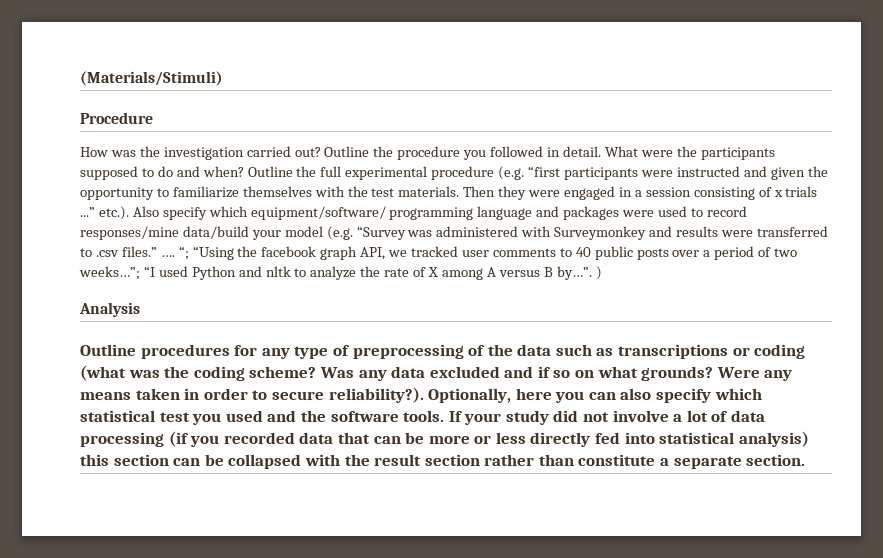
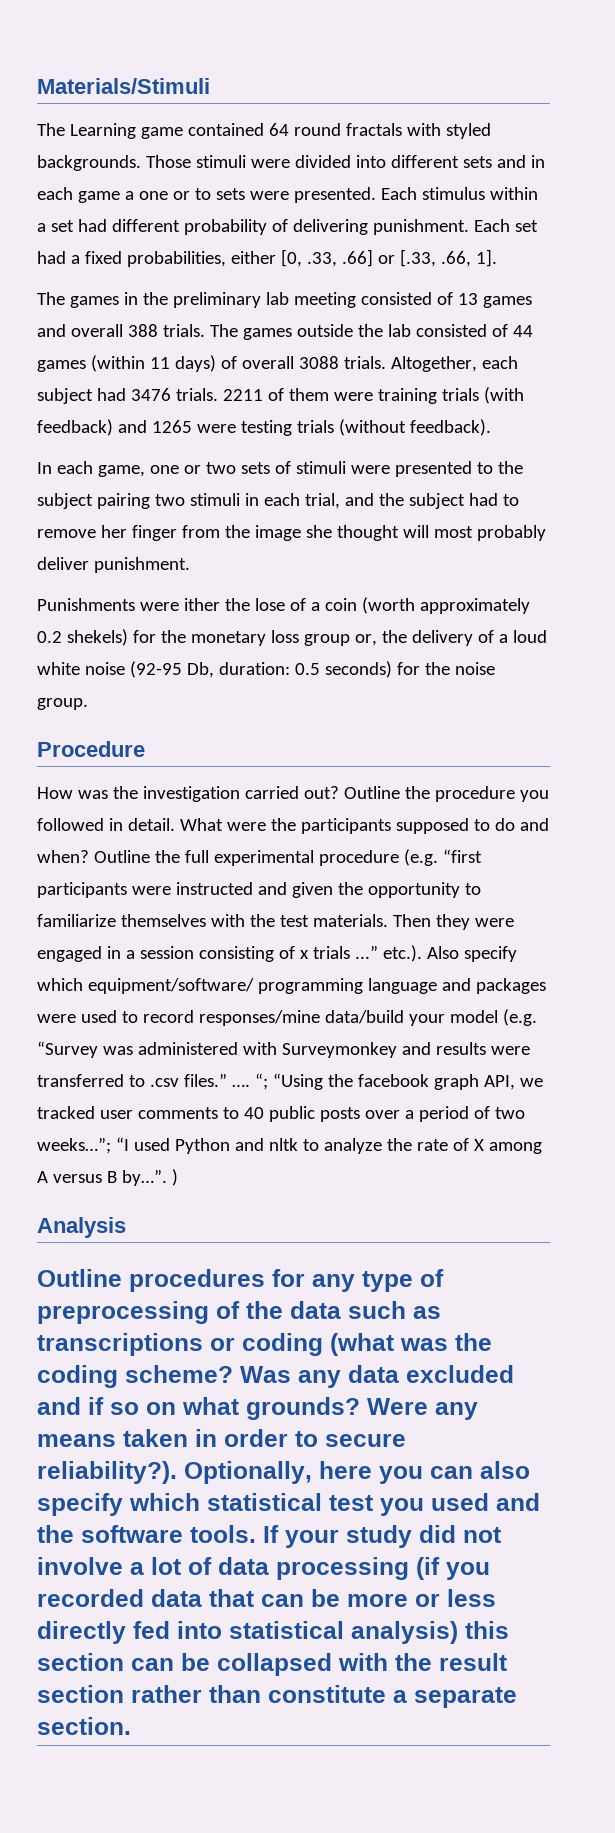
- (Materials/Stimuli)
+ Materials/Stimuli
+ The Learning game contained 64 round fractals with styled backgrounds. Those stimuli were divided into different sets and in each game a one or to sets were presented. Each stimulus within a set had different probability of delivering punishment. Each set had a fixed probabilities, either [0, .33, .66] or [.33, .66, 1].
+ The games in the preliminary lab meeting consisted of 13 games and overall 388 trials. The games outside the lab consisted of 44 games (within 11 days) of overall 3088 trials. Altogether, each subject had 3476 trials. 2211 of them were training trials (with feedback) and 1265 were testing trials (without feedback).
+ In each game, one or two sets of stimuli were presented to the subject pairing two stimuli in each trial, and the subject had to remove her finger from the image she thought will most probably deliver punishment.
+ Punishments were ither the lose of a coin (worth approximately 0.2 shekels) for the monetary loss group or, the delivery of a loud white noise (92-95 Db, duration: 0.5 seconds) for the noise group.

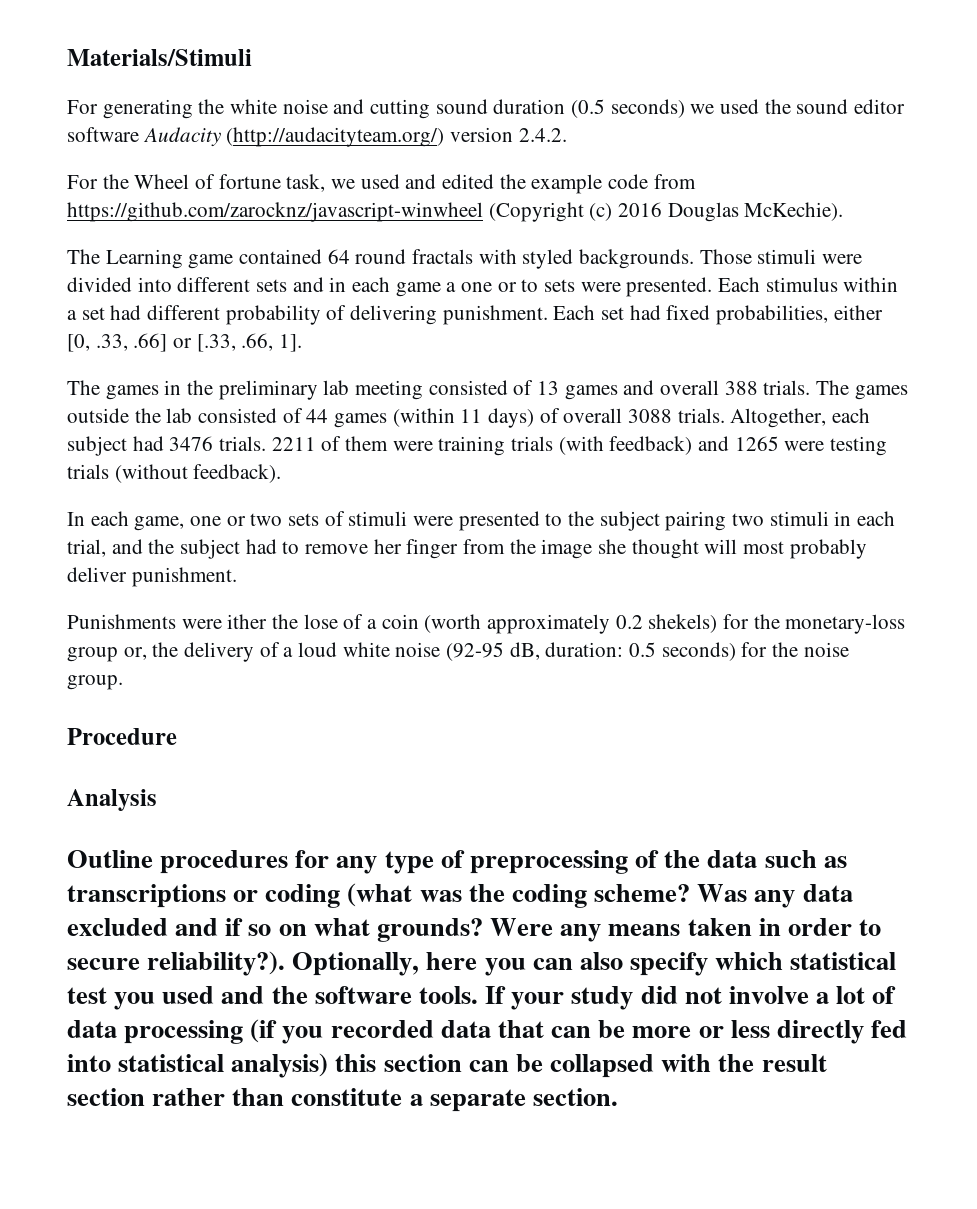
+ For generating the white noise and cutting sound duration (0.5 seconds) we used the sound editor software Audacity (http://audacityteam.org/) version 2.4.2.
+ For the Wheel of fortune task, we used and edited the example code from https://github.com/zarocknz/javascript-winwheel (Copyright (c) 2016 Douglas McKechie).
- Each set had a fixed probabilities, either [0, .33, .66] or [.33, .66, 1].
+ Each set had fixed probabilities, either [0, .33, .66] or [.33, .66, 1].
- Punishments were ither the lose of a coin (worth approximately 0.2 shekels) for the monetary loss group or, the delivery of a loud white noise (92-95 Db, duration: 0.5 seconds) for the noise group.
+ Punishments were ither the lose of a coin (worth approximately 0.2 shekels) for the monetary-loss group or, the delivery of a loud white noise (92-95 dB, duration: 0.5 seconds) for the noise group.
- How was the investigation carried out? Outline the procedure you followed in detail. What were the participants supposed to do and when? Outline the full experimental procedure (e.g. “first participants were instructed and given the opportunity to familiarize themselves with the test materials. Then they were engaged in a session consisting of x trials ...” etc.). Also specify which equipment/software/ programming language and packages were used to record responses/mine data/build your model (e.g. “Survey was administered with Surveymonkey and results were transferred to .csv files.” …. “; “Using the facebook graph API, we tracked user comments to 40 public posts over a period of two weeks…”; “I used Python and nltk to analyze the rate of X among A versus B by…”. )

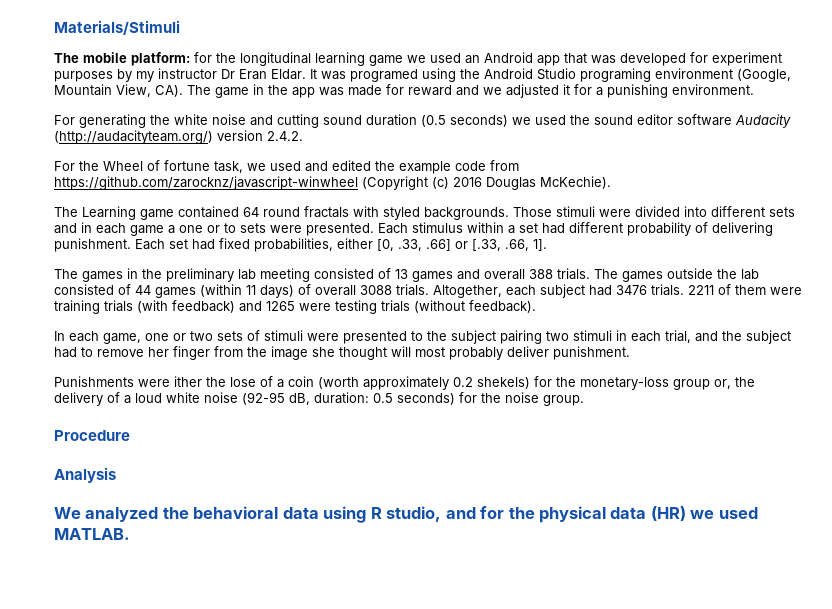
+ The mobile platform: for the longitudinal learning game we used an Android app that was developed for experiment purposes by my instructor Dr Eran Eldar. It was programed using the Android Studio programing environment (Google, Mountain View, CA). The game in the app was made for reward and we adjusted it for a punishing environment.
- Outline procedures for any type of preprocessing of the data such as transcriptions or coding (what was the coding scheme? Was any data excluded and if so on what grounds? Were any means taken in order to secure reliability?). Optionally, here you can also specify which statistical test you used and the software tools. If your study did not involve a lot of data processing (if you recorded data that can be more or less directly fed into statistical analysis) this section can be collapsed with the result section rather than constitute a separate section.
+ We analyzed the behavioral data using R studio, and for the physical data (HR) we used MATLAB.

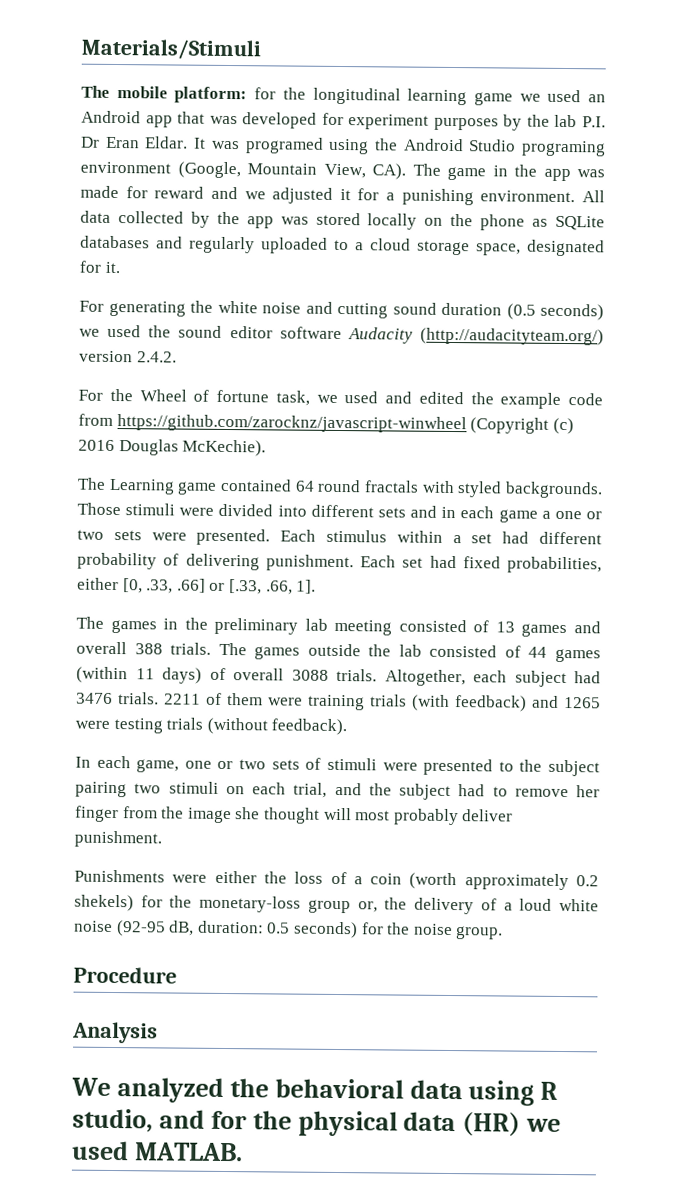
- The mobile platform: for the longitudinal learning game we used an Android app that was developed for experiment purposes by my instructor Dr Eran Eldar.
+ The mobile platform: for the longitudinal learning game we used an Android app that was developed for experiment purposes by the lab P.I. Dr Eran Eldar.
+ All data collected by the app was stored locally on the phone as SQLite databases and regularly uploaded to a cloud storage space, designated for it.
- Those stimuli were divided into different sets and in each game a one or to sets were presented.
+ Those stimuli were divided into different sets and in each game a one or two sets were presented.
- In each game, one or two sets of stimuli were presented to the subject pairing two stimuli in each trial, and the subject had to remove her finger from the image she thought will most probably deliver punishment.
+ In each game, one or two sets of stimuli were presented to the subject pairing two stimuli on each trial, and the subject had to remove her finger from the image she thought will most probably deliver punishment.
- Punishments were ither the lose of a coin (worth approximately 0.2 shekels) for the monetary-loss group or, the delivery of a loud white noise (92-95 dB, duration: 0.5 seconds) for the noise group.
+ Punishments were either the loss of a coin (worth approximately 0.2 shekels) for the monetary-loss group or, the delivery of a loud white noise (92-95 dB, duration: 0.5 seconds) for the noise group.

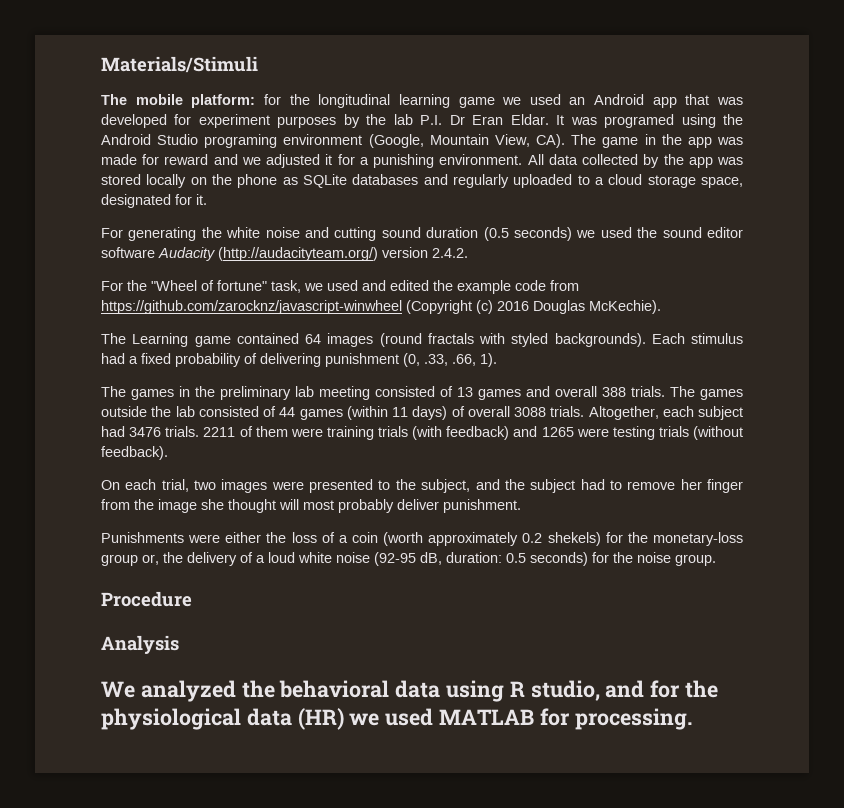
- For the Wheel of fortune task, we used and edited the example code from https://github.com/zarocknz/javascript-winwheel (Copyright (c) 2016 Douglas McKechie).
+ For the "Wheel of fortune" task, we used and edited the example code from https://github.com/zarocknz/javascript-winwheel (Copyright (c) 2016 Douglas McKechie).
- The Learning game contained 64 round fractals with styled backgrounds. Those stimuli were divided into different sets and in each game a one or two sets were presented. Each stimulus within a set had different probability of delivering punishment. Each set had fixed probabilities, either [0, .33, .66] or [.33, .66, 1].
+ The Learning game contained 64 images (round fractals with styled backgrounds). Each stimulus had a fixed probability of delivering punishment (0, .33, .66, 1).
- In each game, one or two sets of stimuli were presented to the subject pairing two stimuli on each trial, and the subject had to remove her finger from the image she thought will most probably deliver punishment.
+ On each trial, two images were presented to the subject, and the subject had to remove her finger from the image she thought will most probably deliver punishment.
- We analyzed the behavioral data using R studio, and for the physical data (HR) we used MATLAB.
+ We analyzed the behavioral data using R studio, and for the physiological data (HR) we used MATLAB for processing.

